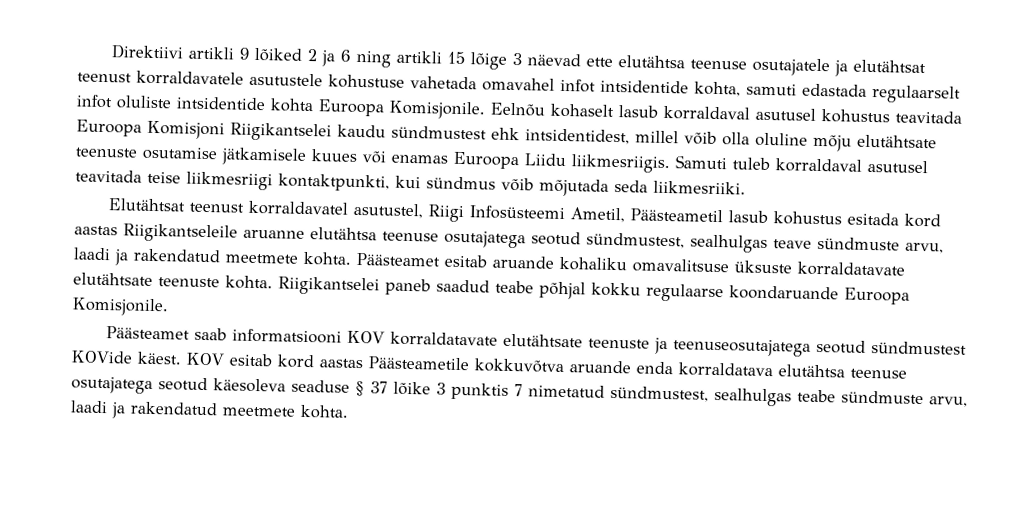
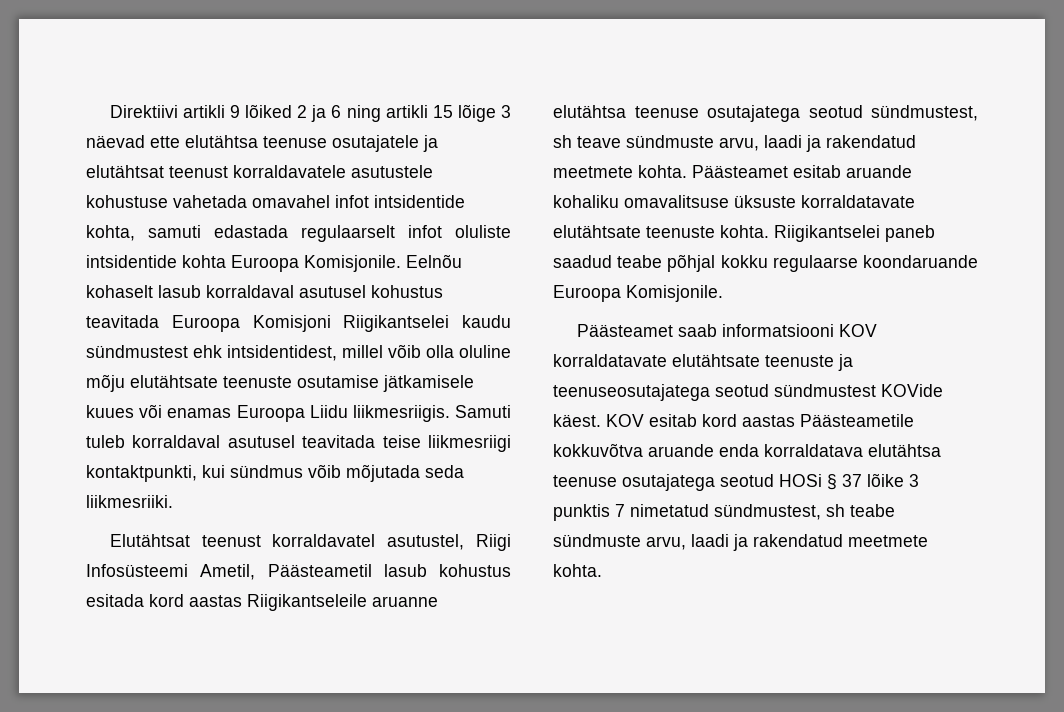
- Elutähtsat teenust korraldavatel asutustel, Riigi Infosüsteemi Ametil, Päästeametil lasub kohustus esitada kord aastas Riigikantseleile aruanne elutähtsa teenuse osutajatega seotud sündmustest, sealhulgas teave sündmuste arvu, laadi ja rakendatud meetmete kohta.
+ Elutähtsat teenust korraldavatel asutustel, Riigi Infosüsteemi Ametil, Päästeametil lasub kohustus esitada kord aastas Riigikantseleile aruanne elutähtsa teenuse osutajatega seotud sündmustest, sh teave sündmuste arvu, laadi ja rakendatud meetmete kohta.
- KOV esitab kord aastas Päästeametile kokkuvõtva aruande enda korraldatava elutähtsa teenuse osutajatega seotud käesoleva seaduse § 37 lõike 3 punktis 7 nimetatud sündmustest, sealhulgas teabe sündmuste arvu, laadi ja rakendatud meetmete kohta.
+ KOV esitab kord aastas Päästeametile kokkuvõtva aruande enda korraldatava elutähtsa teenuse osutajatega seotud HOSi § 37 lõike 3 punktis 7 nimetatud sündmustest, sh teabe sündmuste arvu, laadi ja rakendatud meetmete kohta.

